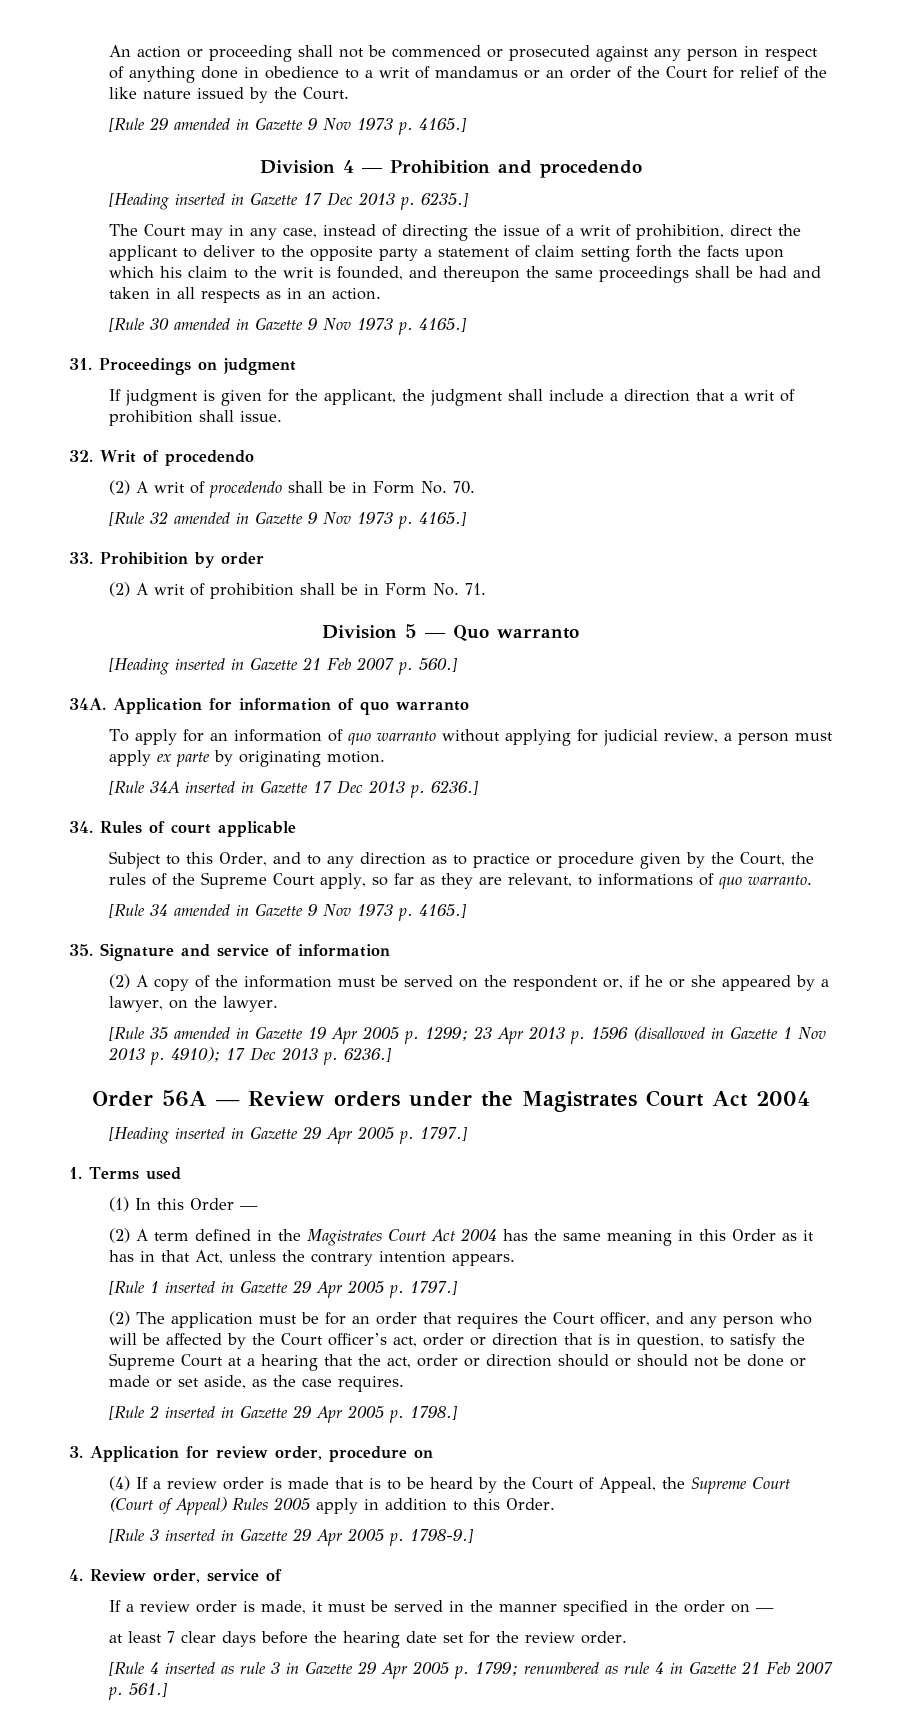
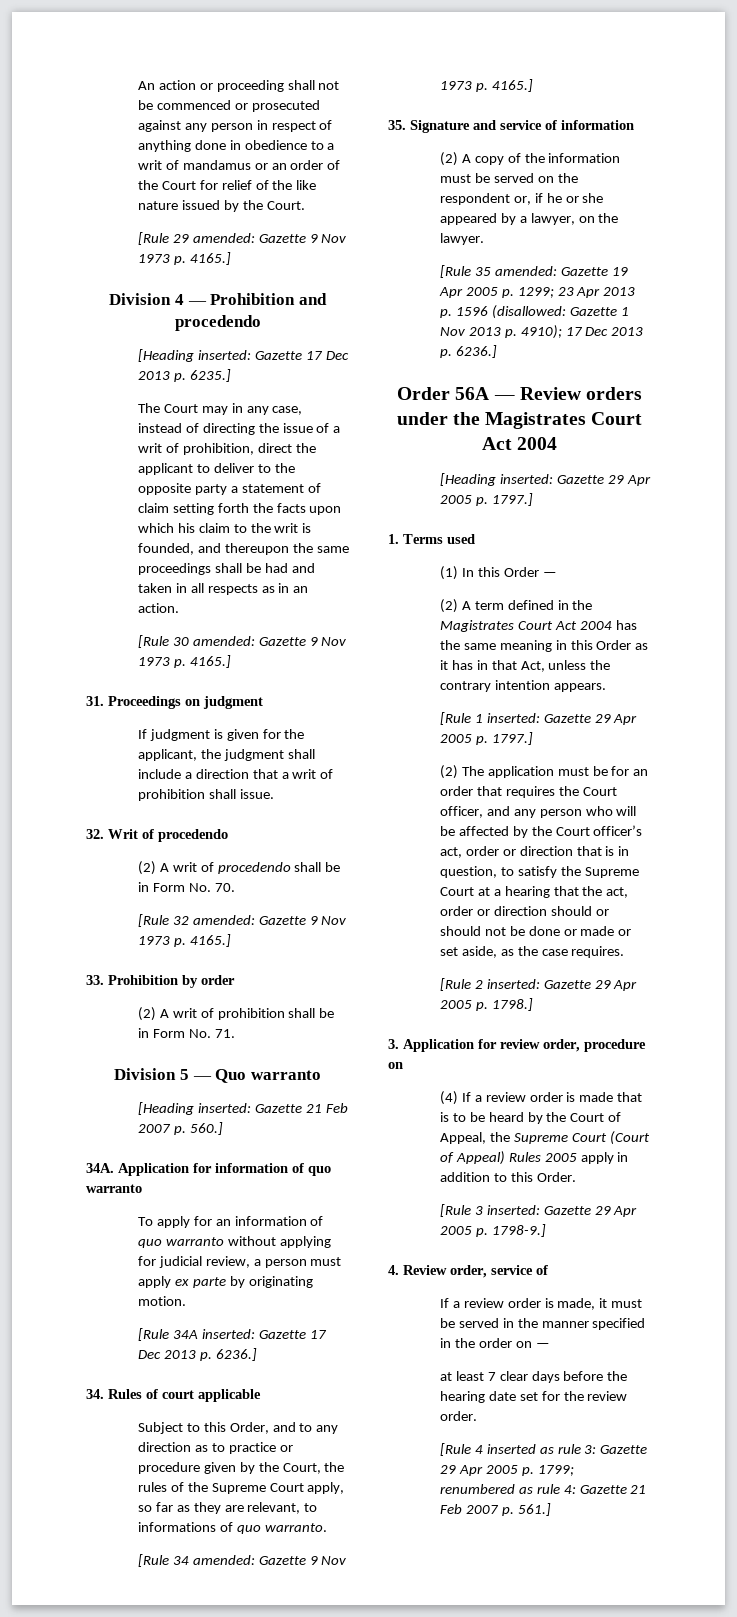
- [Rule 29 amended in Gazette 9 Nov 1973 p. 4165.]
+ [Rule 29 amended: Gazette 9 Nov 1973 p. 4165.]
- [Heading inserted in Gazette 17 Dec 2013 p. 6235.]
+ [Heading inserted: Gazette 17 Dec 2013 p. 6235.]
- [Rule 30 amended in Gazette 9 Nov 1973 p. 4165.]
+ [Rule 30 amended: Gazette 9 Nov 1973 p. 4165.]
- [Rule 32 amended in Gazette 9 Nov 1973 p. 4165.]
+ [Rule 32 amended: Gazette 9 Nov 1973 p. 4165.]
- [Heading inserted in Gazette 21 Feb 2007 p. 560.]
+ [Heading inserted: Gazette 21 Feb 2007 p. 560.]
- [Rule 34A inserted in Gazette 17 Dec 2013 p. 6236.]
+ [Rule 34A inserted: Gazette 17 Dec 2013 p. 6236.]
- [Rule 34 amended in Gazette 9 Nov 1973 p. 4165.]
+ [Rule 34 amended: Gazette 9 Nov 1973 p. 4165.]
- [Rule 35 amended in Gazette 19 Apr 2005 p. 1299; 23 Apr 2013 p. 1596 (disallowed in Gazette 1 Nov 2013 p. 4910); 17 Dec 2013 p. 6236.]
+ [Rule 35 amended: Gazette 19 Apr 2005 p. 1299; 23 Apr 2013 p. 1596 (disallowed: Gazette 1 Nov 2013 p. 4910); 17 Dec 2013 p. 6236.]
- [Heading inserted in Gazette 29 Apr 2005 p. 1797.]
+ [Heading inserted: Gazette 29 Apr 2005 p. 1797.]
- [Rule 1 inserted in Gazette 29 Apr 2005 p. 1797.]
+ [Rule 1 inserted: Gazette 29 Apr 2005 p. 1797.]
- [Rule 2 inserted in Gazette 29 Apr 2005 p. 1798.]
+ [Rule 2 inserted: Gazette 29 Apr 2005 p. 1798.]
- [Rule 3 inserted in Gazette 29 Apr 2005 p. 1798-9.]
+ [Rule 3 inserted: Gazette 29 Apr 2005 p. 1798-9.]
- [Rule 4 inserted as rule 3 in Gazette 29 Apr 2005 p. 1799; renumbered as rule 4 in Gazette 21 Feb 2007 p. 561.]
+ [Rule 4 inserted as rule 3: Gazette 29 Apr 2005 p. 1799; renumbered as rule 4: Gazette 21 Feb 2007 p. 561.]

